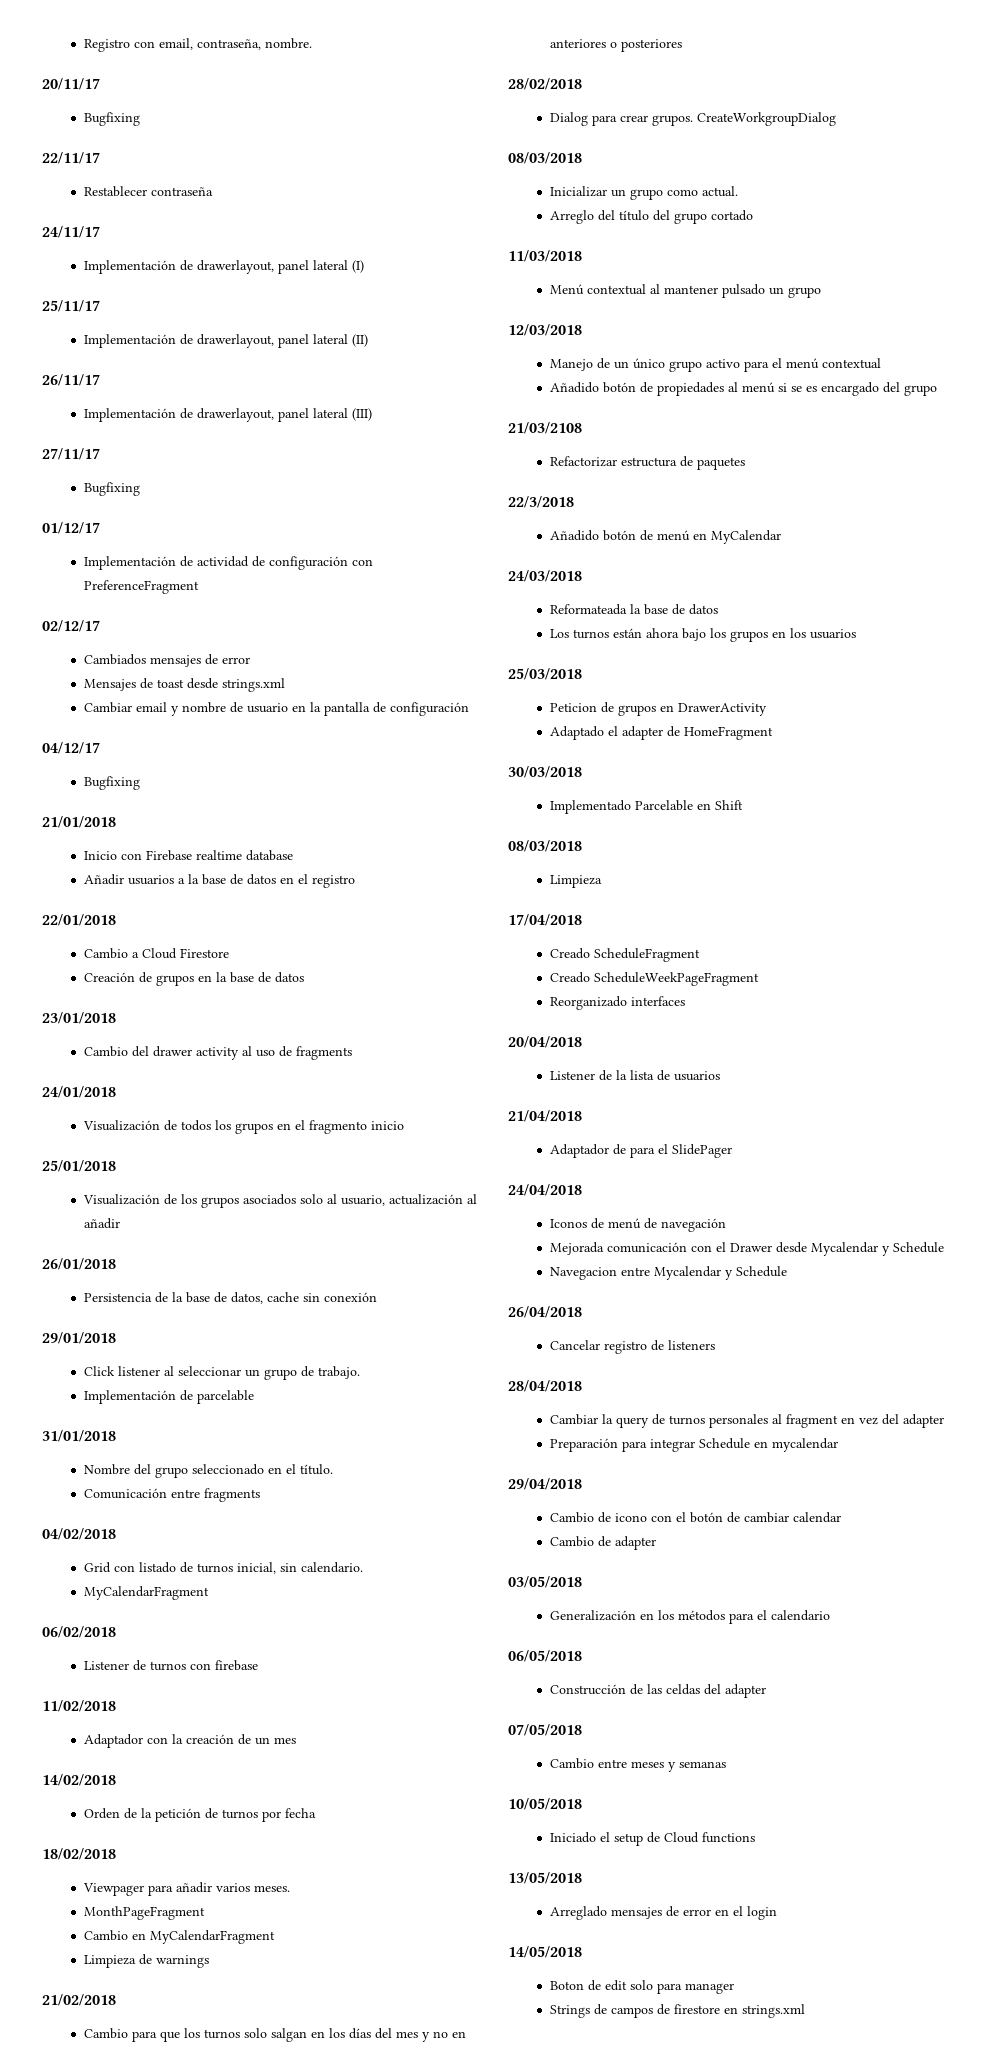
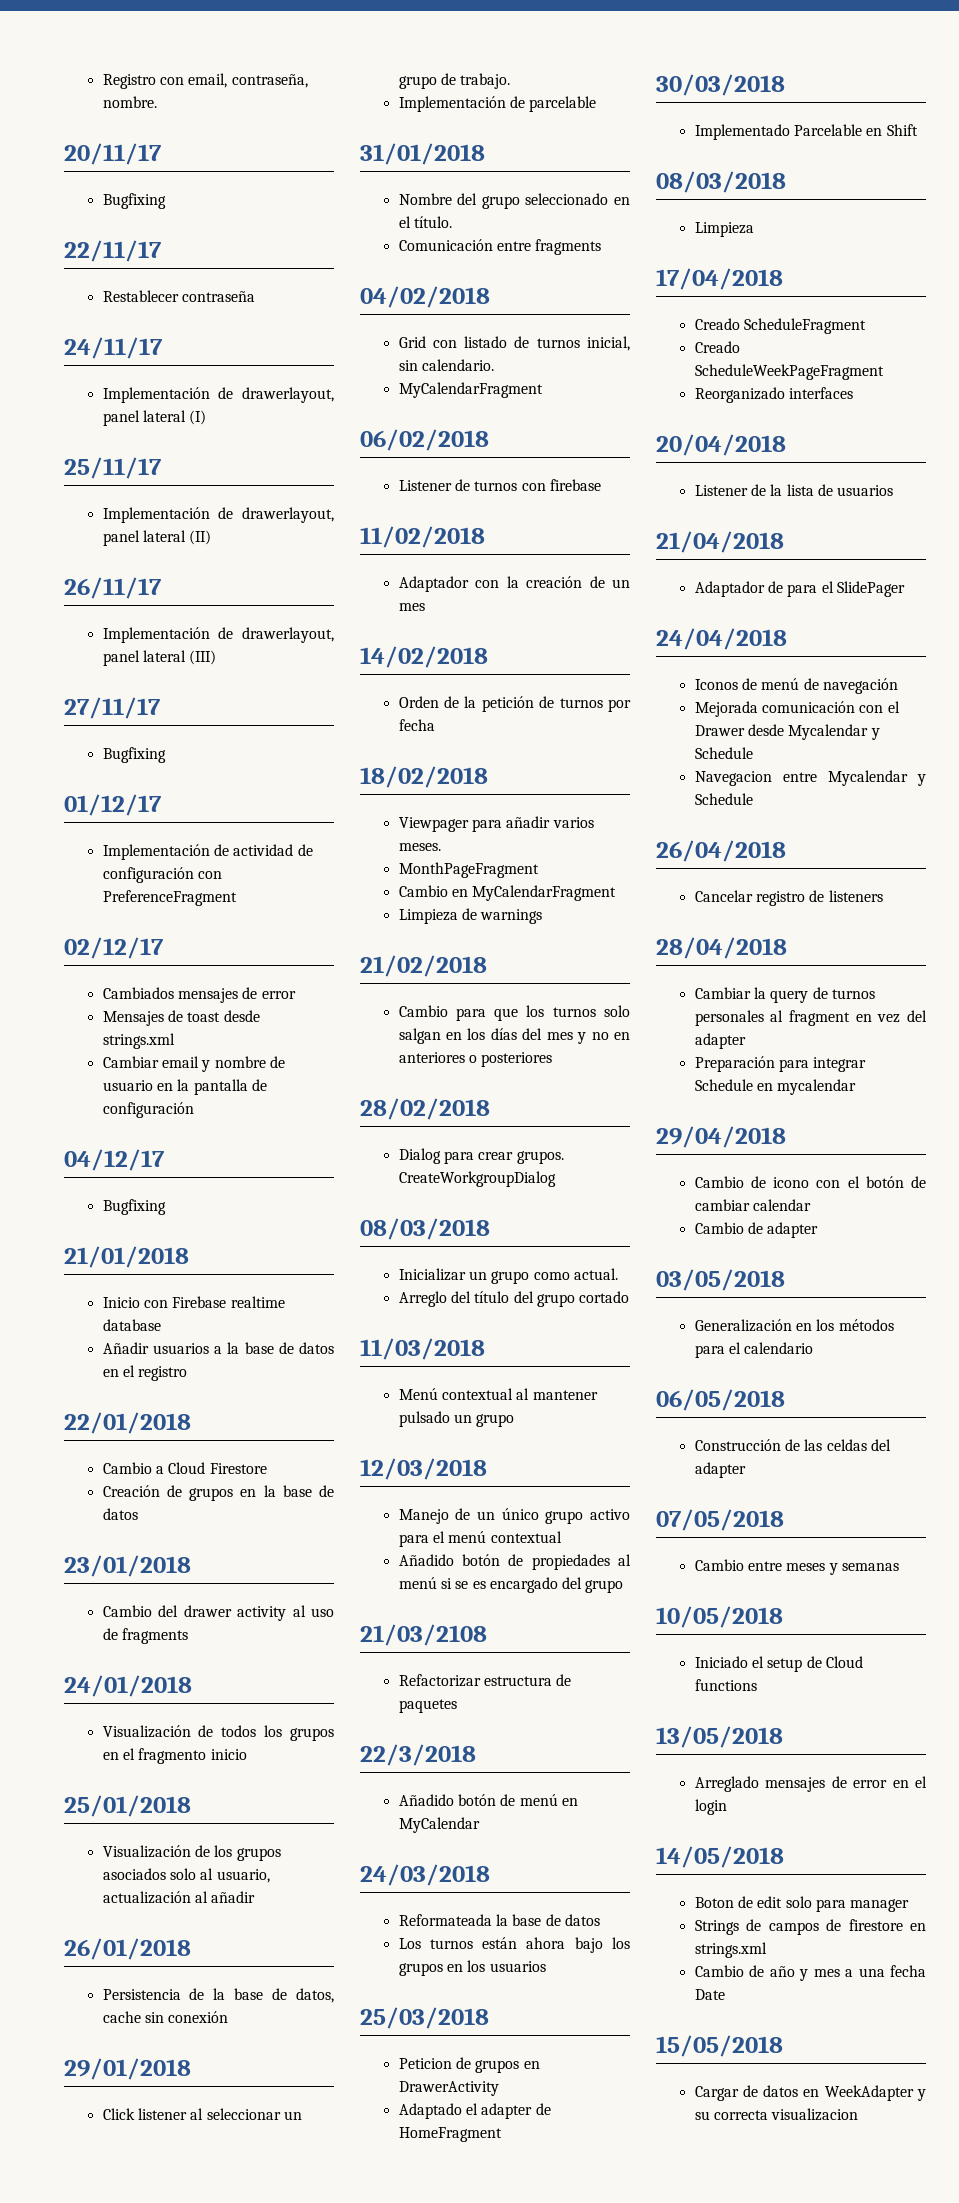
+ Cambio de año y mes a una fecha Date
+ 15/05/2018
+ Cargar de datos en WeekAdapter y su correcta visualizacion

